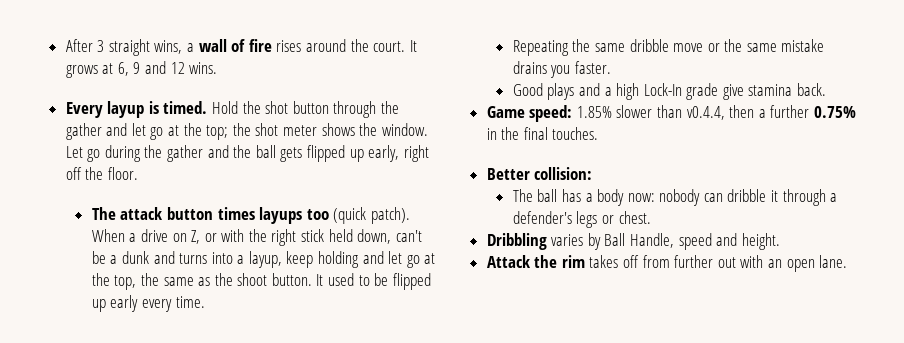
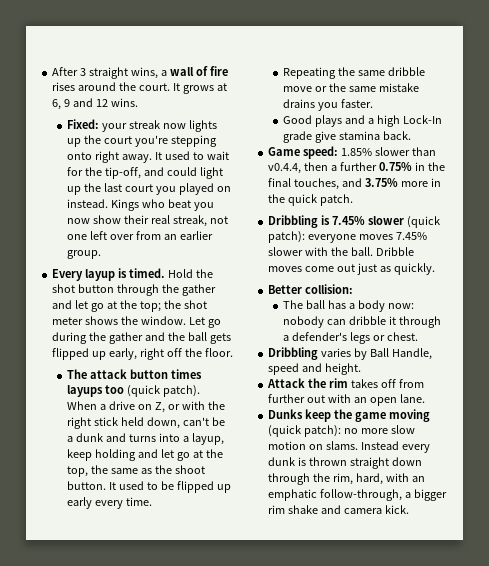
+ Fixed: your streak now lights up the court you're stepping onto right away. It used to wait for the tip-off, and could light up the last court you played on instead. Kings who beat you now show their real streak, not one left over from an earlier group.
- Game speed: 1.85% slower than v0.4.4, then a further 0.75% in the final touches.
+ Game speed: 1.85% slower than v0.4.4, then a further 0.75% in the final touches, and 3.75% more in the quick patch.
+ Dribbling is 7.45% slower (quick patch): everyone moves 7.45% slower with the ball. Dribble moves come out just as quickly.
+ Dunks keep the game moving (quick patch): no more slow motion on slams. Instead every dunk is thrown straight down through the rim, hard, with an emphatic follow-through, a bigger rim shake and camera kick.

